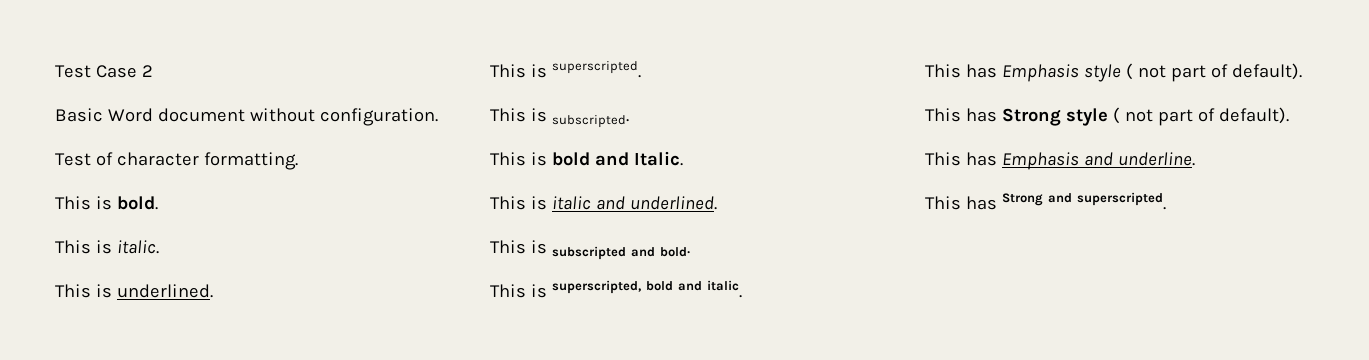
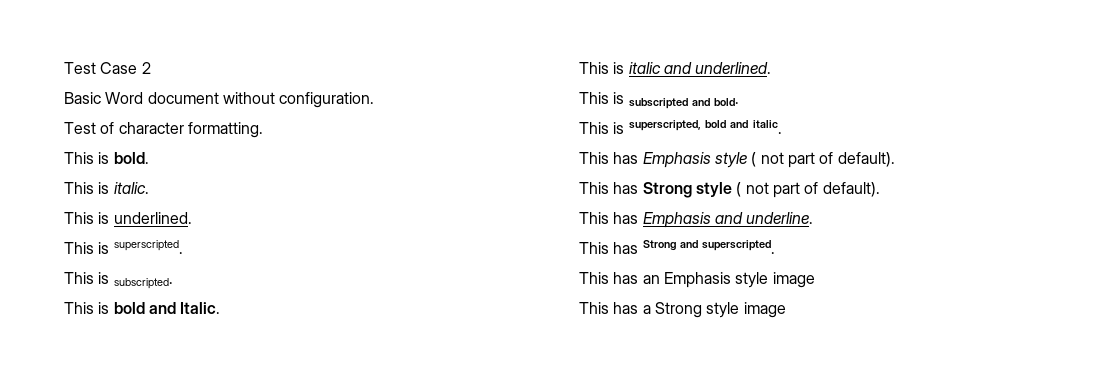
+ This has an Emphasis style image
+ This has a Strong style image

